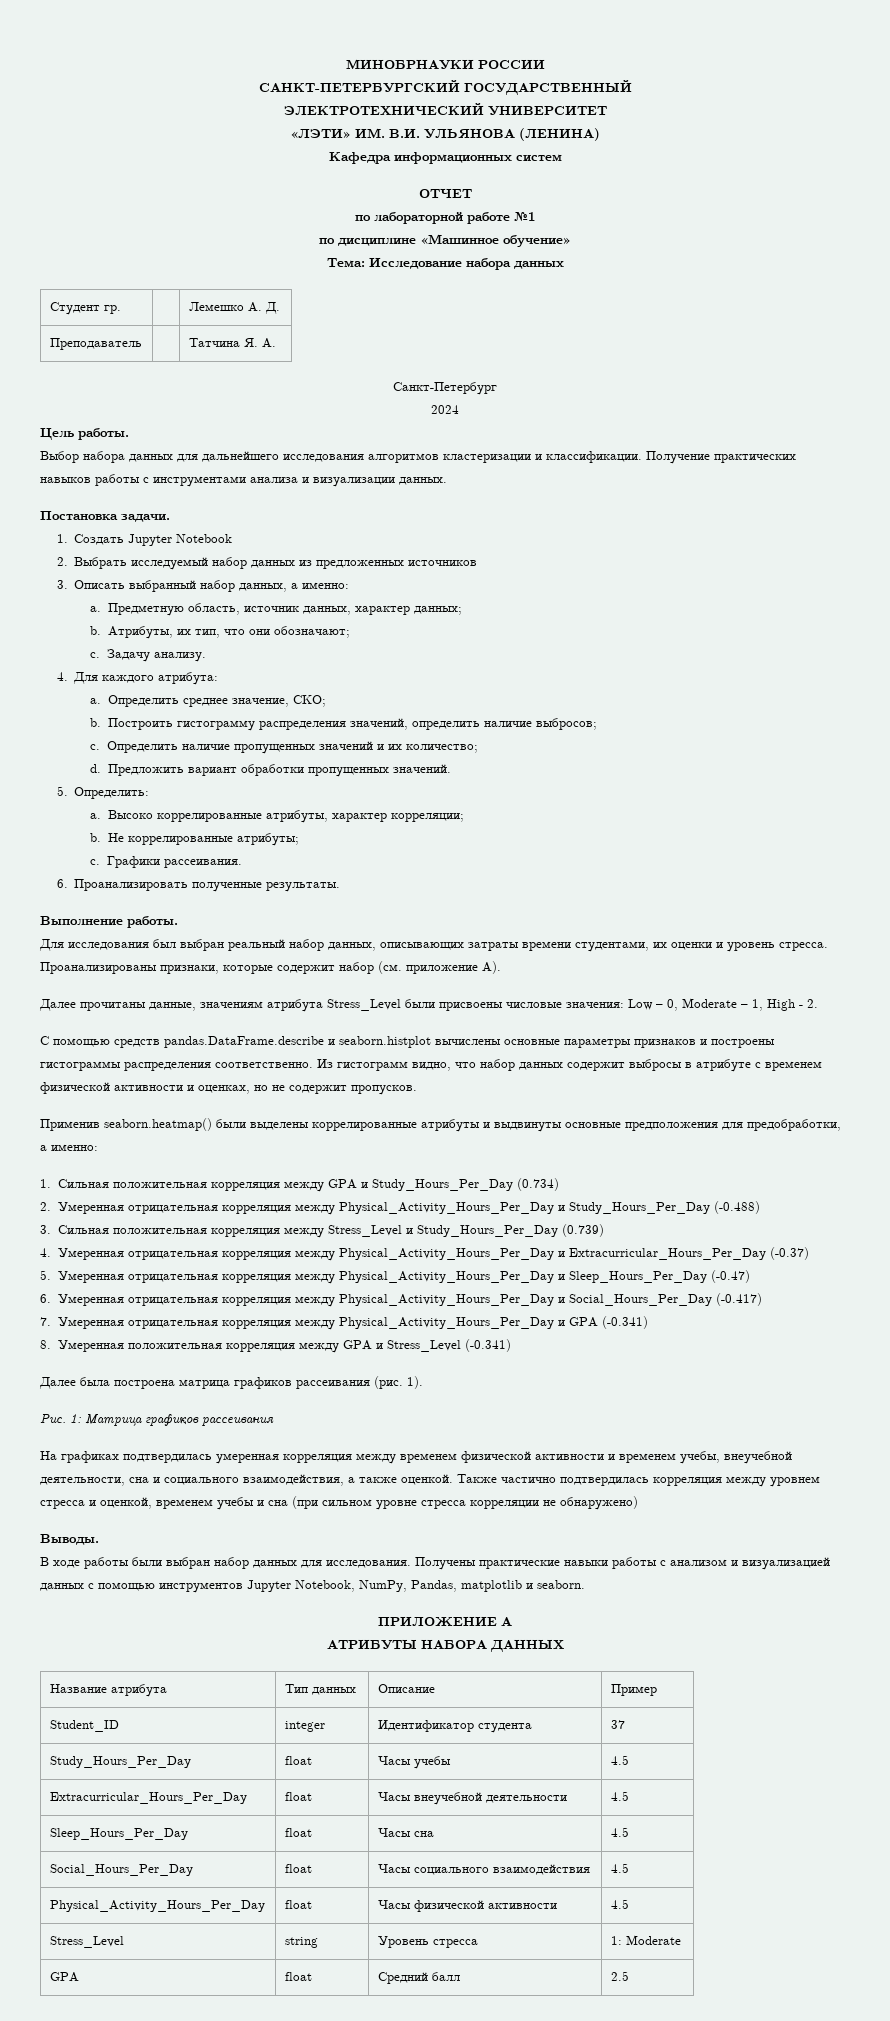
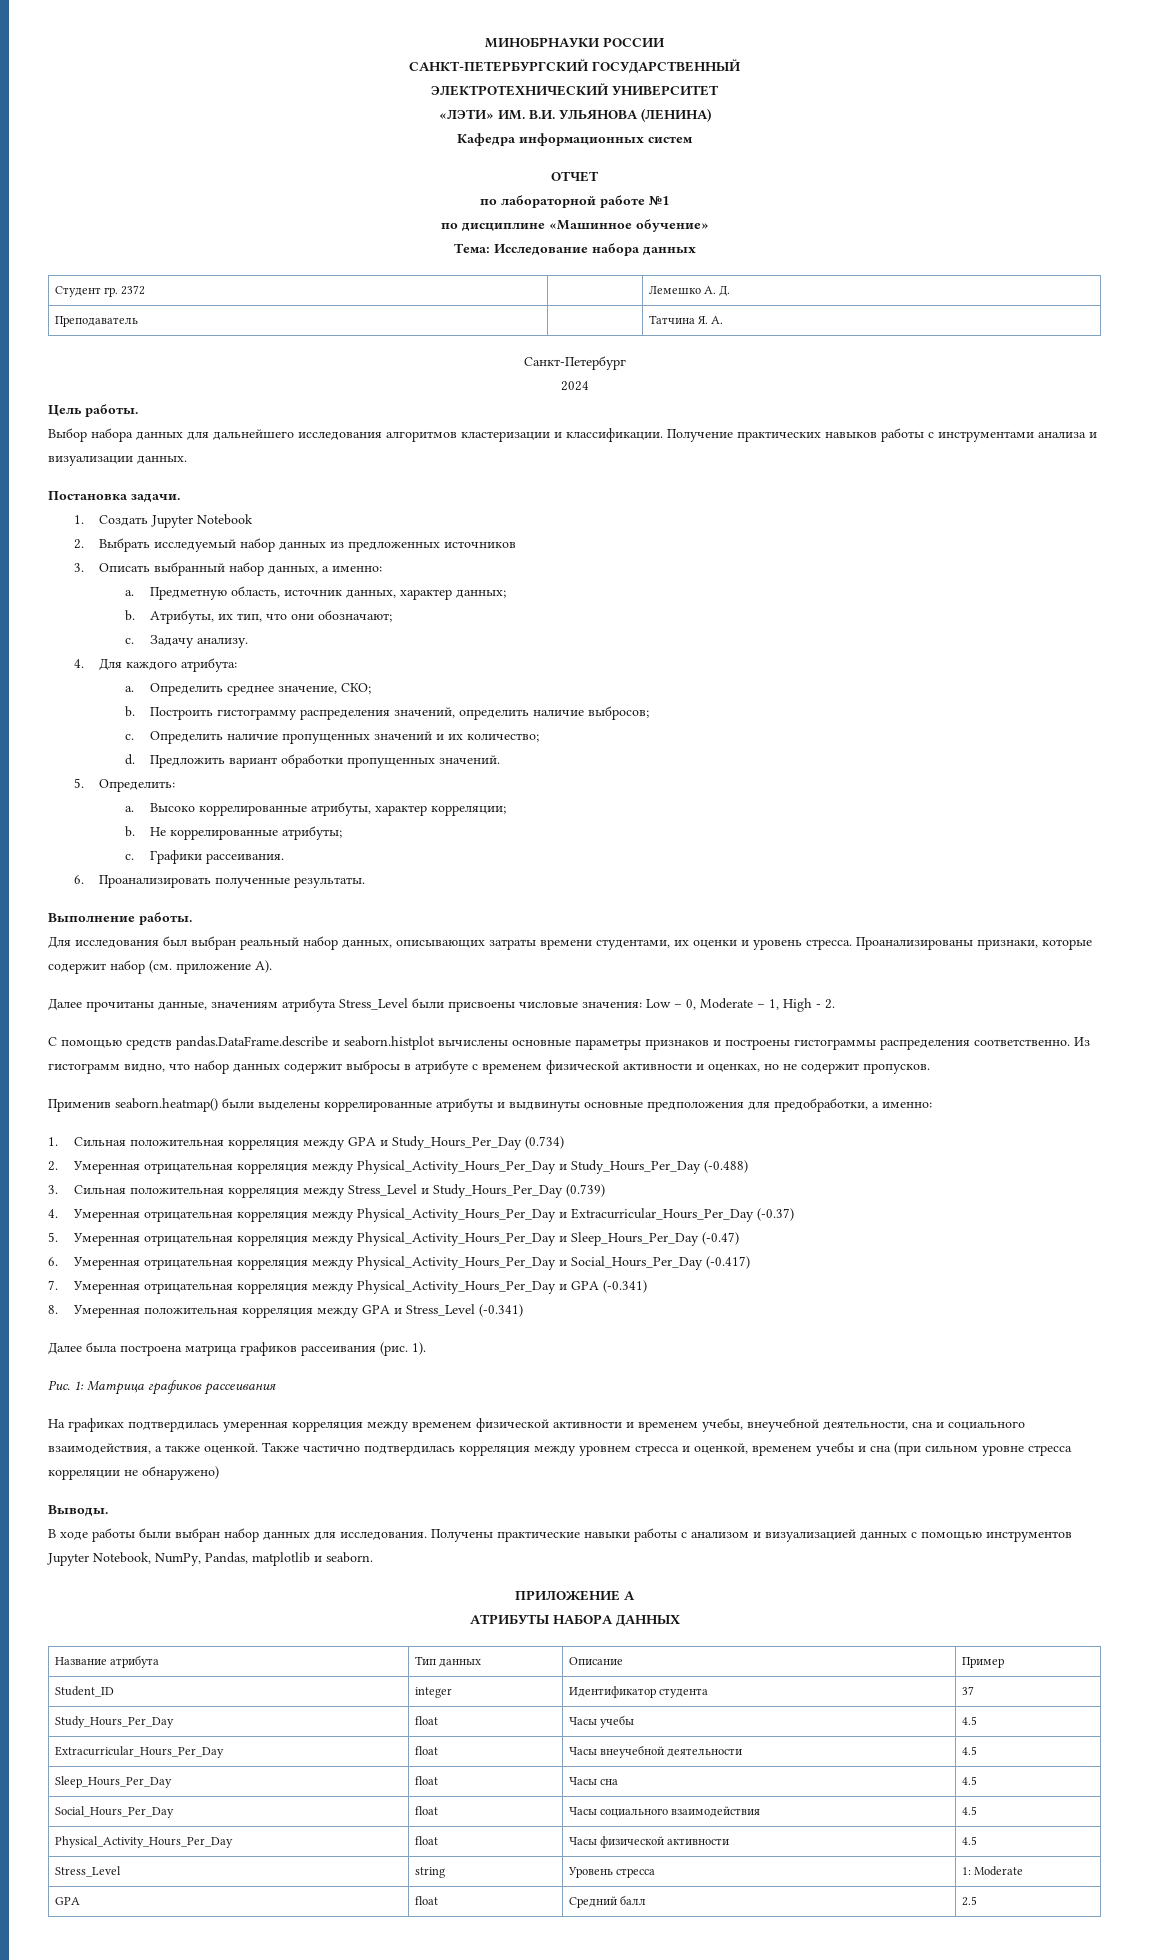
- Студент гр. | | Лемешко А. Д.
+ Студент гр. 2372 | | Лемешко А. Д.

